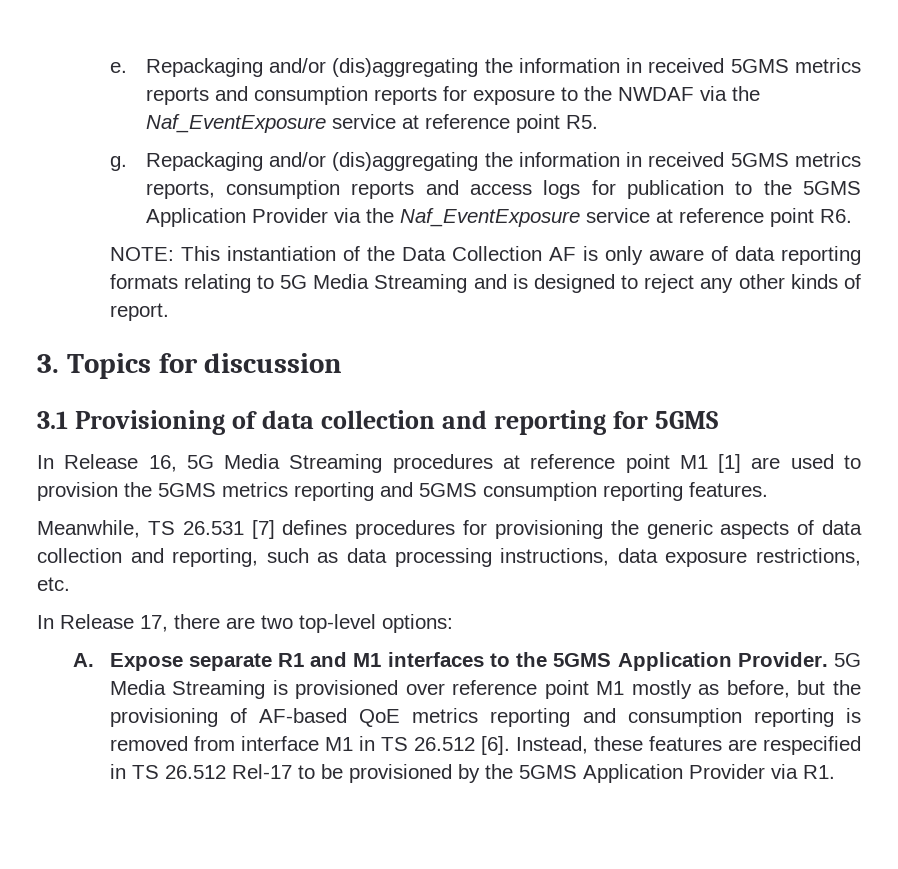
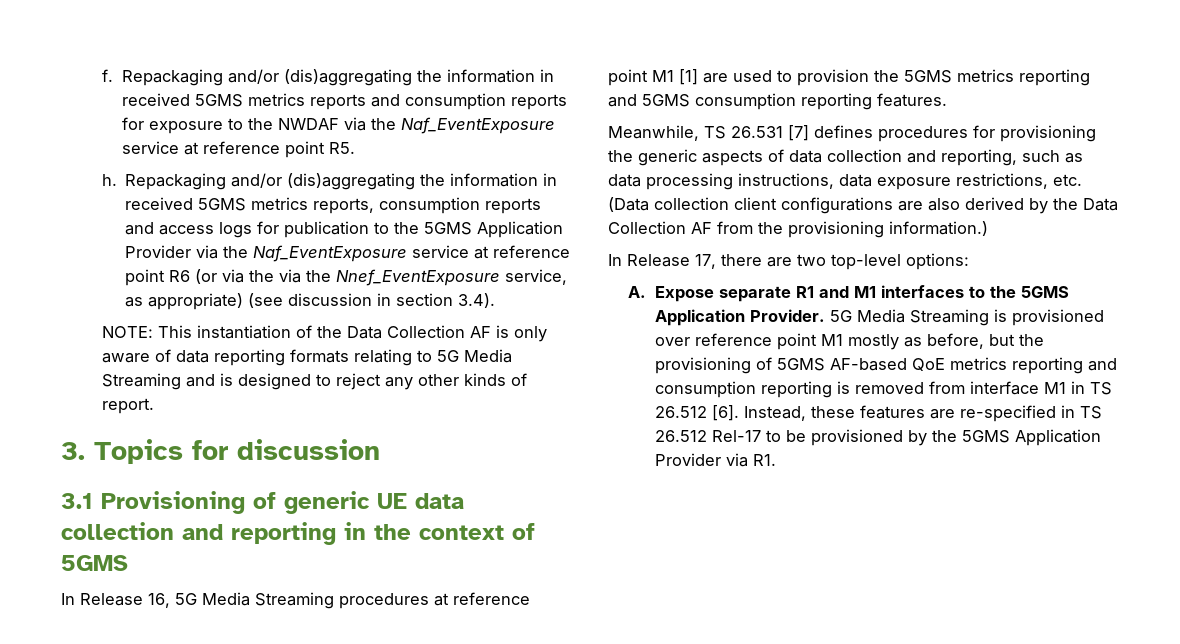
- e.
+ f.
- g.
+ h.
- Repackaging and/or (dis)aggregating the information in received 5GMS metrics reports, consumption reports and access logs for publication to the 5GMS Application Provider via the Naf_EventExposure service at reference point R6.
+ Repackaging and/or (dis)aggregating the information in received 5GMS metrics reports, consumption reports and access logs for publication to the 5GMS Application Provider via the Naf_EventExposure service at reference point R6 (or via the via the Nnef_EventExposure service, as appropriate) (see discussion in section 3.4).
- 3.1 Provisioning of data collection and reporting for 5GMS
+ 3.1 Provisioning of generic UE data collection and reporting in the context of 5GMS
- Meanwhile, TS 26.531 [7] defines procedures for provisioning the generic aspects of data collection and reporting, such as data processing instructions, data exposure restrictions, etc.
+ Meanwhile, TS 26.531 [7] defines procedures for provisioning the generic aspects of data collection and reporting, such as data processing instructions, data exposure restrictions, etc. (Data collection client configurations are also derived by the Data Collection AF from the provisioning information.)
- 5G Media Streaming is provisioned over reference point M1 mostly as before, but the provisioning of AF-based QoE metrics reporting and consumption reporting is removed from interface M1 in TS 26.512 [6].
+ 5G Media Streaming is provisioned over reference point M1 mostly as before, but the provisioning of 5GMS AF-based QoE metrics reporting and consumption reporting is removed from interface M1 in TS 26.512 [6].
- Instead, these features are respecified in TS 26.512 Rel-17 to be provisioned by the 5GMS Application Provider via R1.
+ Instead, these features are re-specified in TS 26.512 Rel-17 to be provisioned by the 5GMS Application Provider via R1.

